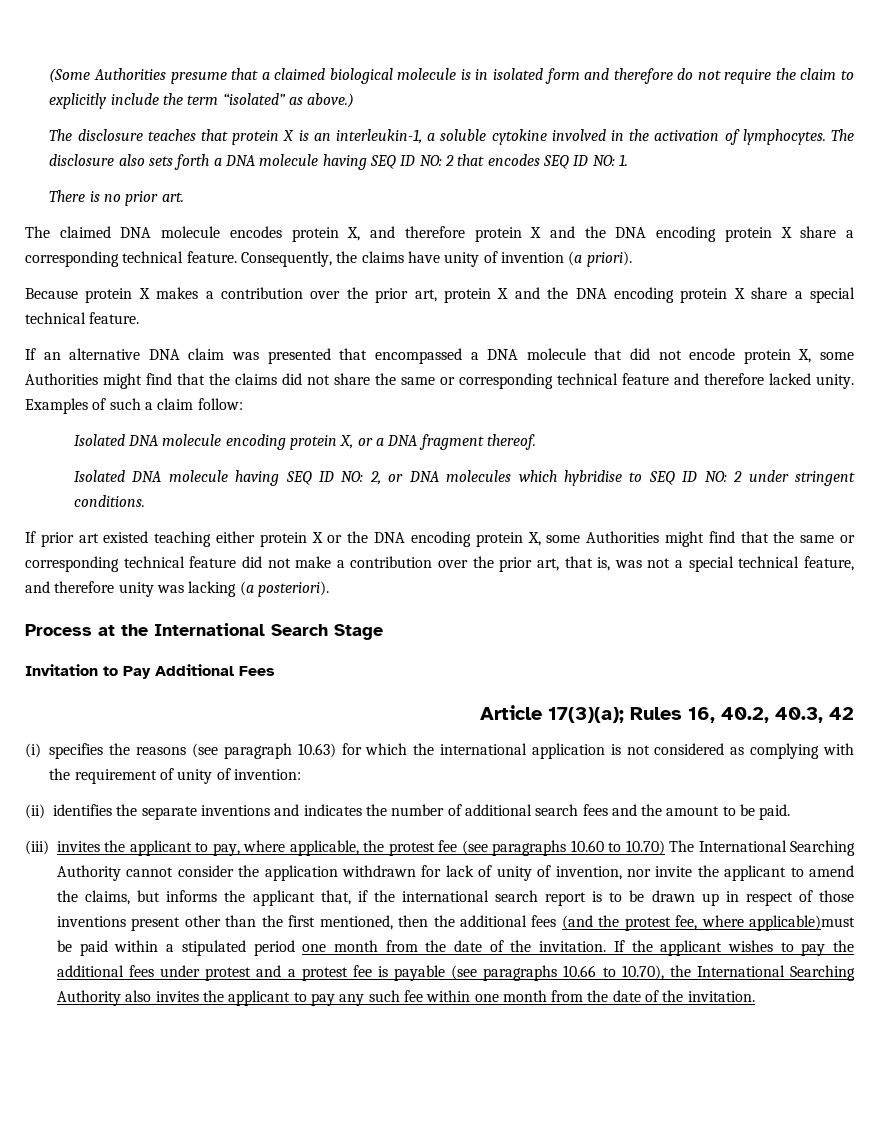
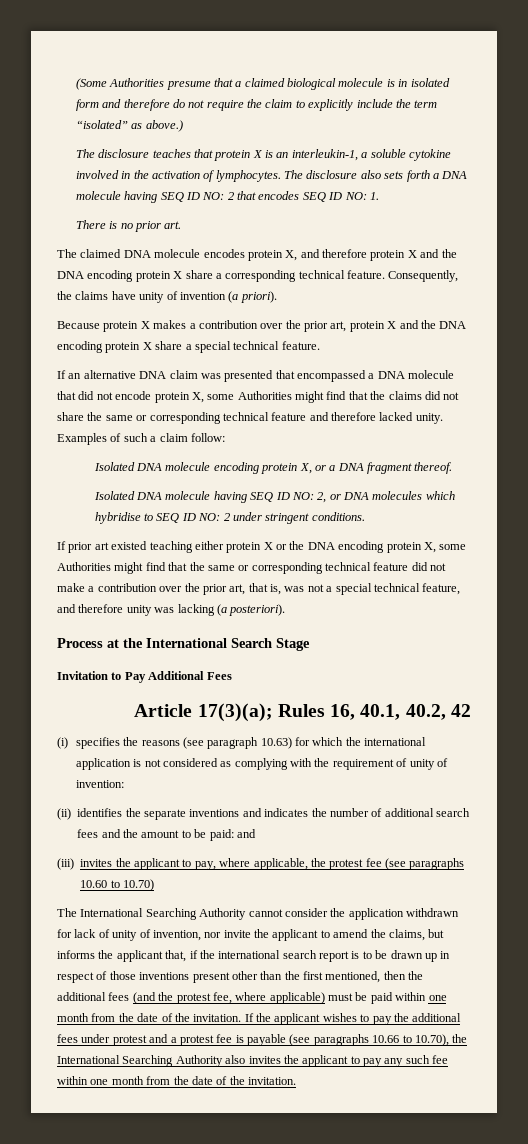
- Article 17(3)(a); Rules 16, 40.2, 40.3, 42
+ Article 17(3)(a); Rules 16, 40.1, 40.2, 42
- (ii) identifies the separate inventions and indicates the number of additional search fees and the amount to be paid.
+ (ii) identifies the separate inventions and indicates the number of additional search fees and the amount to be paid: and
- (iii) invites the applicant to pay, where applicable, the protest fee (see paragraphs 10.60 to 10.70) The International Searching Authority cannot consider the application withdrawn for lack of unity of invention, nor invite the applicant to amend the claims, but informs the applicant that, if the international search report is to be drawn up in respect of those inventions present other than the first mentioned, then the additional fees (and the protest fee, where applicable)must be paid within a stipulated period one month from the date of the invitation.
+ (iii) invites the applicant to pay, where applicable, the protest fee (see paragraphs 10.60 to 10.70)
+ The International Searching Authority cannot consider the application withdrawn for lack of unity of invention, nor invite the applicant to amend the claims, but informs the applicant that, if the international search report is to be drawn up in respect of those inventions present other than the first mentioned, then the additional fees (and the protest fee, where applicable) must be paid within one month from the date of the invitation.

